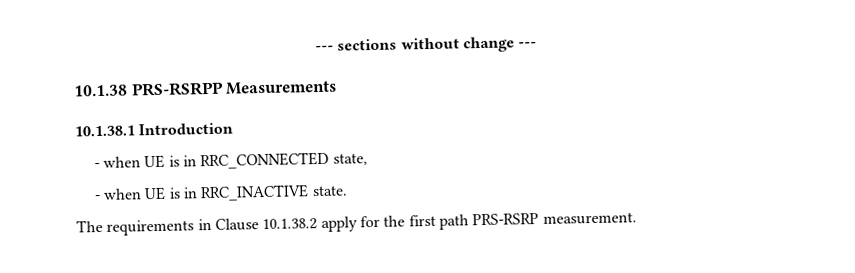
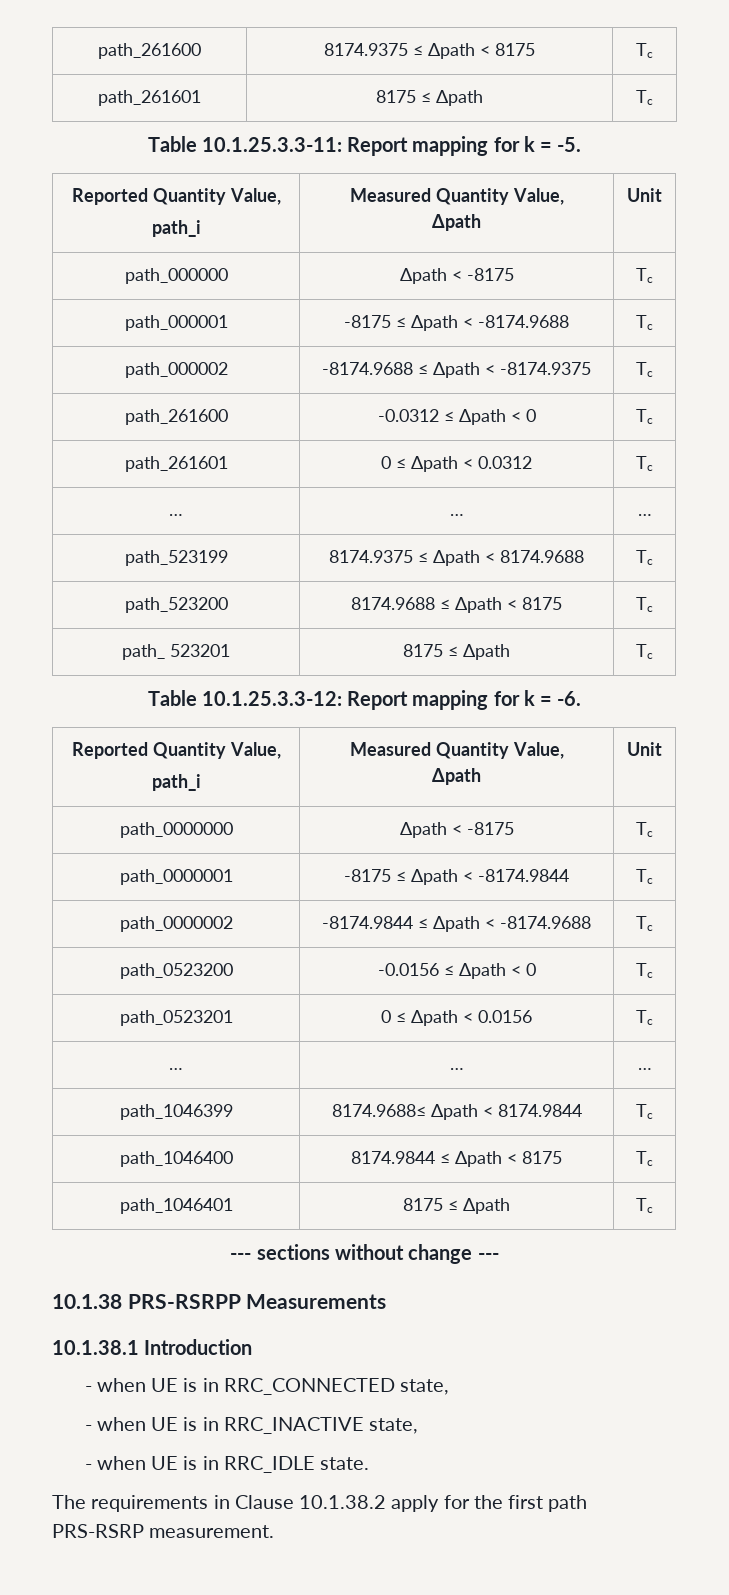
+ path_261600 | 8174.9375 ≤ Δpath < 8175 | Tc
+ path_261601 | 8175 ≤ Δpath | Tc
+ Table 10.1.25.3.3-11: Report mapping for k = -5.
+ Reported Quantity Value,
+ path_i | Measured Quantity Value,
+ Δpath | Unit
+ path_000000 | Δpath < -8175 | Tc
+ path_000001 | -8175 ≤ Δpath < -8174.9688 | Tc
+ path_000002 | -8174.9688 ≤ Δpath < -8174.9375 | Tc
+ path_261600 | -0.0312 ≤ Δpath < 0 | Tc
+ path_261601 | 0 ≤ Δpath < 0.0312 | Tc
+ … | … | …
+ path_523199 | 8174.9375 ≤ Δpath < 8174.9688 | Tc
+ path_523200 | 8174.9688 ≤ Δpath < 8175 | Tc
+ path_ 523201 | 8175 ≤ Δpath | Tc
+ Table 10.1.25.3.3-12: Report mapping for k = -6.
+ Reported Quantity Value,
+ path_i | Measured Quantity Value,
+ Δpath | Unit
+ path_0000000 | Δpath < -8175 | Tc
+ path_0000001 | -8175 ≤ Δpath < -8174.9844 | Tc
+ path_0000002 | -8174.9844 ≤ Δpath < -8174.9688 | Tc
+ path_0523200 | -0.0156 ≤ Δpath < 0 | Tc
+ path_0523201 | 0 ≤ Δpath < 0.0156 | Tc
+ … | … | …
+ path_1046399 | 8174.9688≤ Δpath < 8174.9844 | Tc
+ path_1046400 | 8174.9844 ≤ Δpath < 8175 | Tc
+ path_1046401 | 8175 ≤ Δpath | Tc
- - when UE is in RRC_INACTIVE state.
+ - when UE is in RRC_INACTIVE state,
+ - when UE is in RRC_IDLE state.

